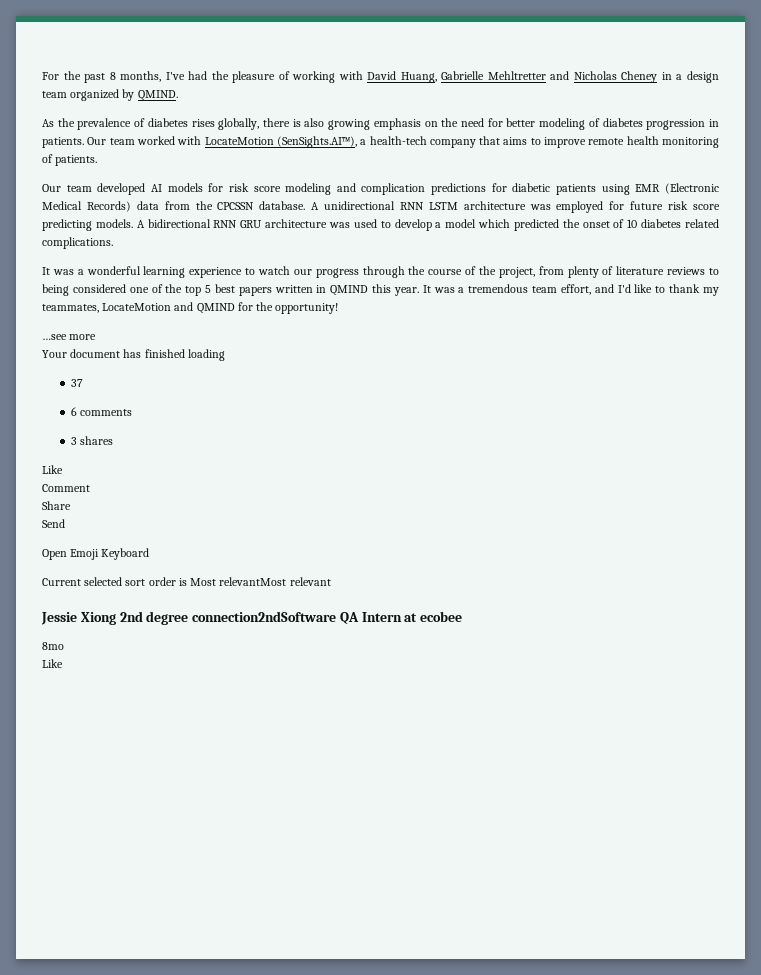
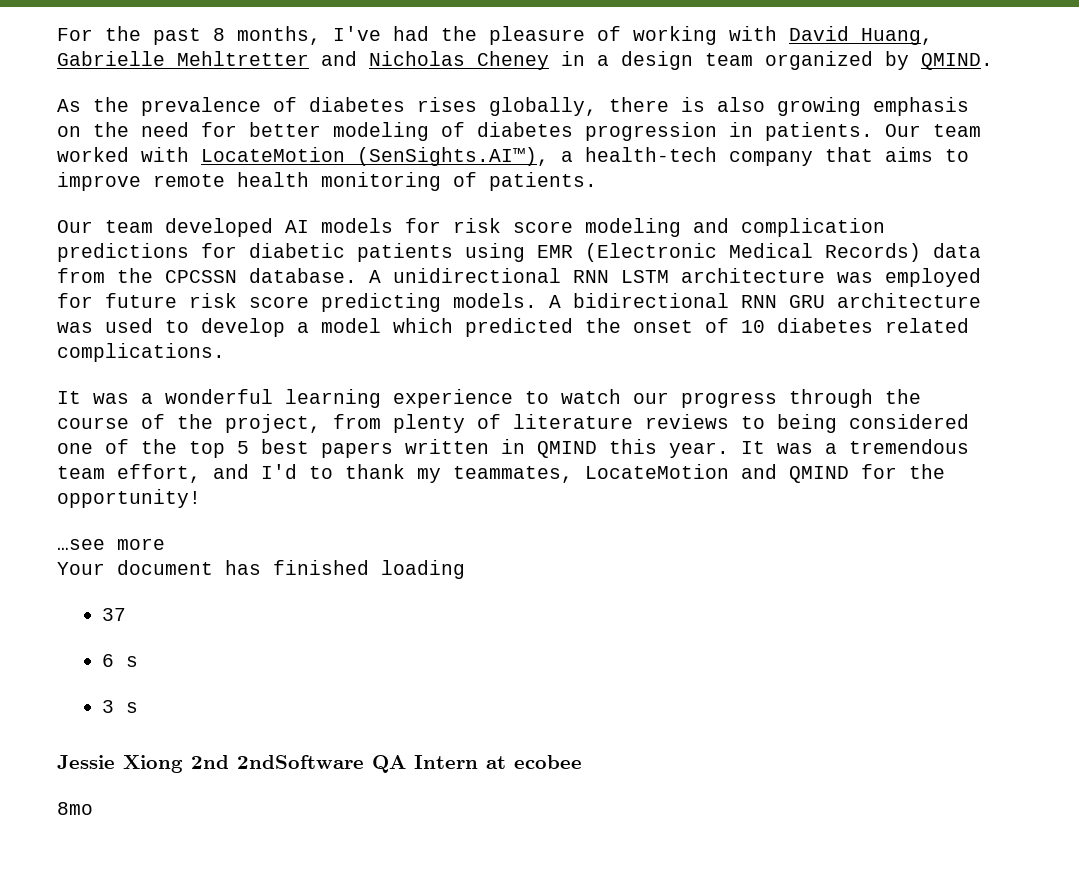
- It was a tremendous team effort, and I'd like to thank my teammates, LocateMotion and QMIND for the opportunity!
+ It was a tremendous team effort, and I'd to thank my teammates, LocateMotion and QMIND for the opportunity!
- 6 comments
+ 6 s
- 3 shares
- Like
- Comment
- Share
- Send
- Open Emoji Keyboard
- Current selected sort order is Most relevantMost relevant
+ 3 s
- Jessie Xiong 2nd degree connection2ndSoftware QA Intern at ecobee
+ Jessie Xiong 2nd 2ndSoftware QA Intern at ecobee
  8mo
- Like

